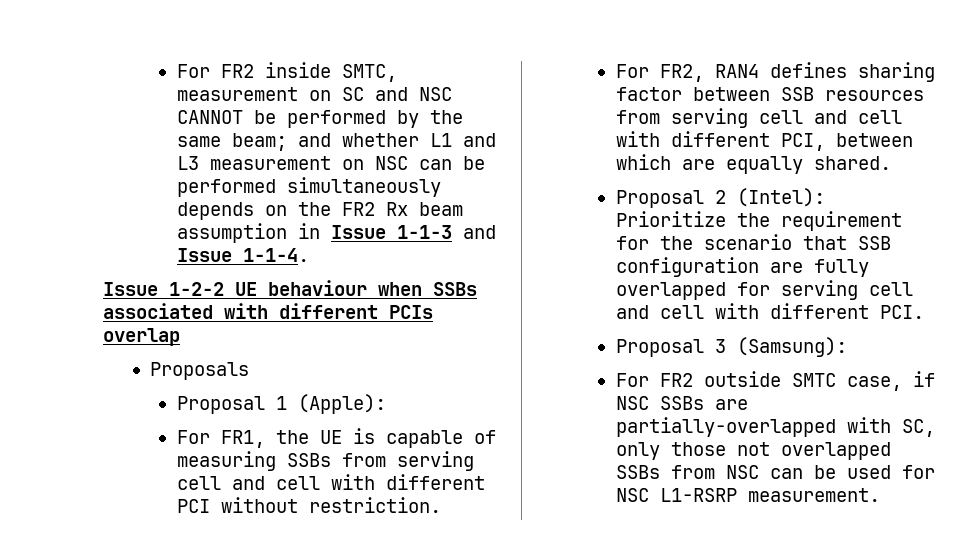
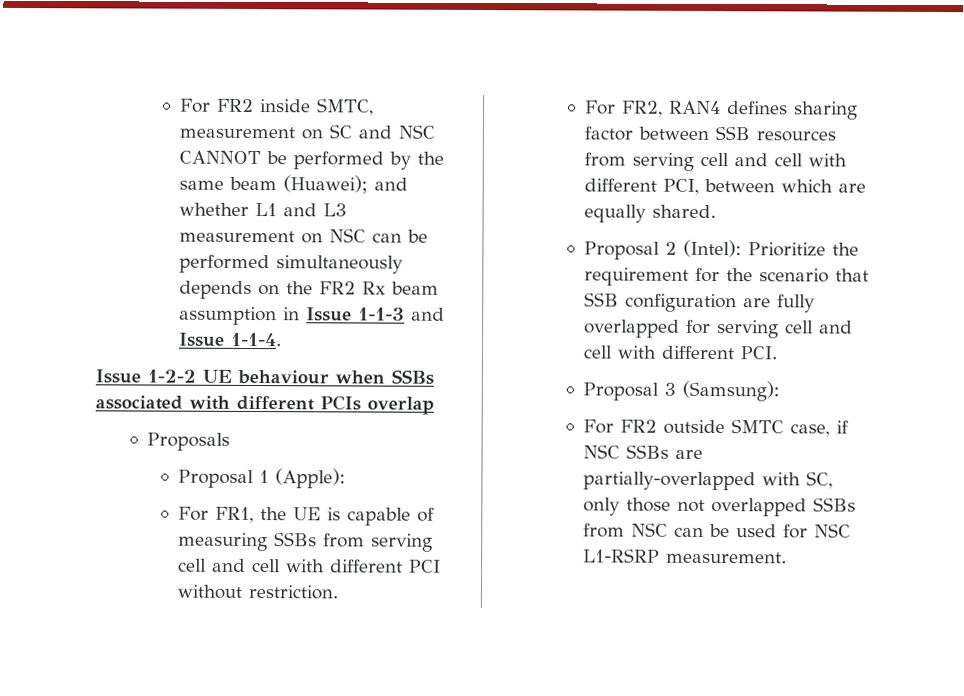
- For FR2 inside SMTC, measurement on SC and NSC CANNOT be performed by the same beam; and whether L1 and L3 measurement on NSC can be performed simultaneously depends on the FR2 Rx beam assumption in Issue 1-1-3 and Issue 1-1-4.
+ For FR2 inside SMTC, measurement on SC and NSC CANNOT be performed by the same beam (Huawei); and whether L1 and L3 measurement on NSC can be performed simultaneously depends on the FR2 Rx beam assumption in Issue 1-1-3 and Issue 1-1-4.

